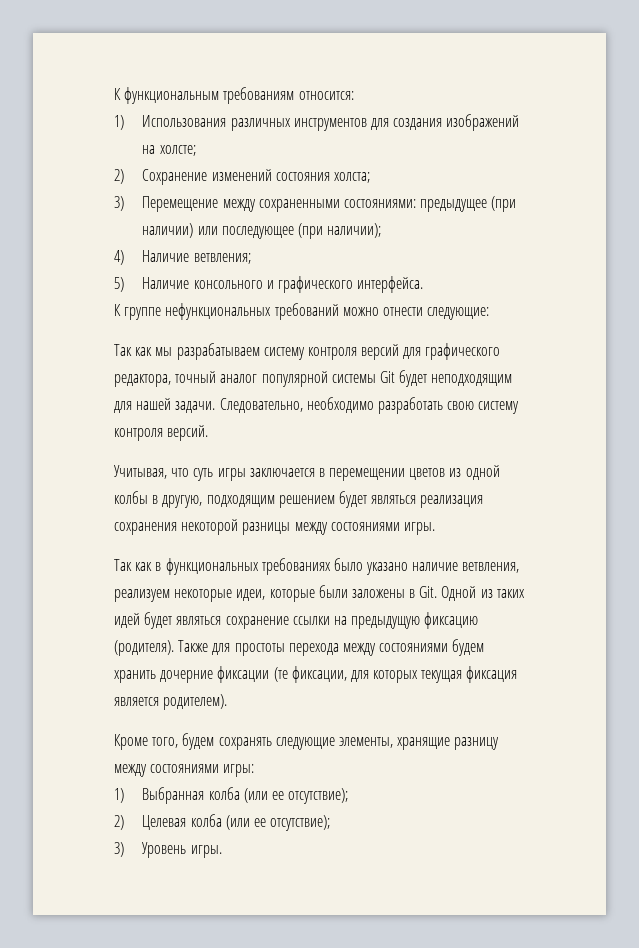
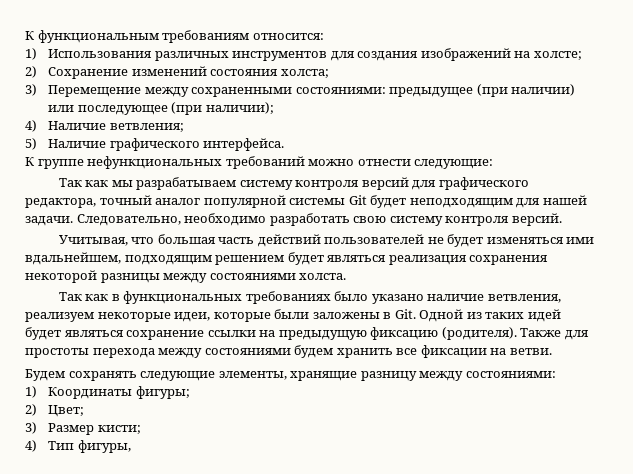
- 5) Наличие консольного и графического интерфейса.
+ 5) Наличие графического интерфейса.
- Учитывая, что суть игры заключается в перемещении цветов из одной колбы в другую, подходящим решением будет являться реализация сохранения некоторой разницы между состояниями игры.
+ Учитывая, что большая часть действий пользователей не будет изменяться ими вдальнейшем, подходящим решением будет являться реализация сохранения некоторой разницы между состояниями холста.
- Также для простоты перехода между состояниями будем хранить дочерние фиксации (те фиксации, для которых текущая фиксация является родителем).
- Кроме того, будем сохранять следующие элементы, хранящие разницу между состояниями игры:
- 1) Выбранная колба (или ее отсутствие);
- 2) Целевая колба (или ее отсутствие);
- 3) Уровень игры.
+ Также для простоты перехода между состояниями будем хранить все фиксации на ветви.
+ Будем сохранять следующие элементы, хранящие разницу между состояниями:
+ 1) Координаты фигуры;
+ 2) Цвет;
+ 3) Размер кисти;
+ 4) Тип фигуры,

